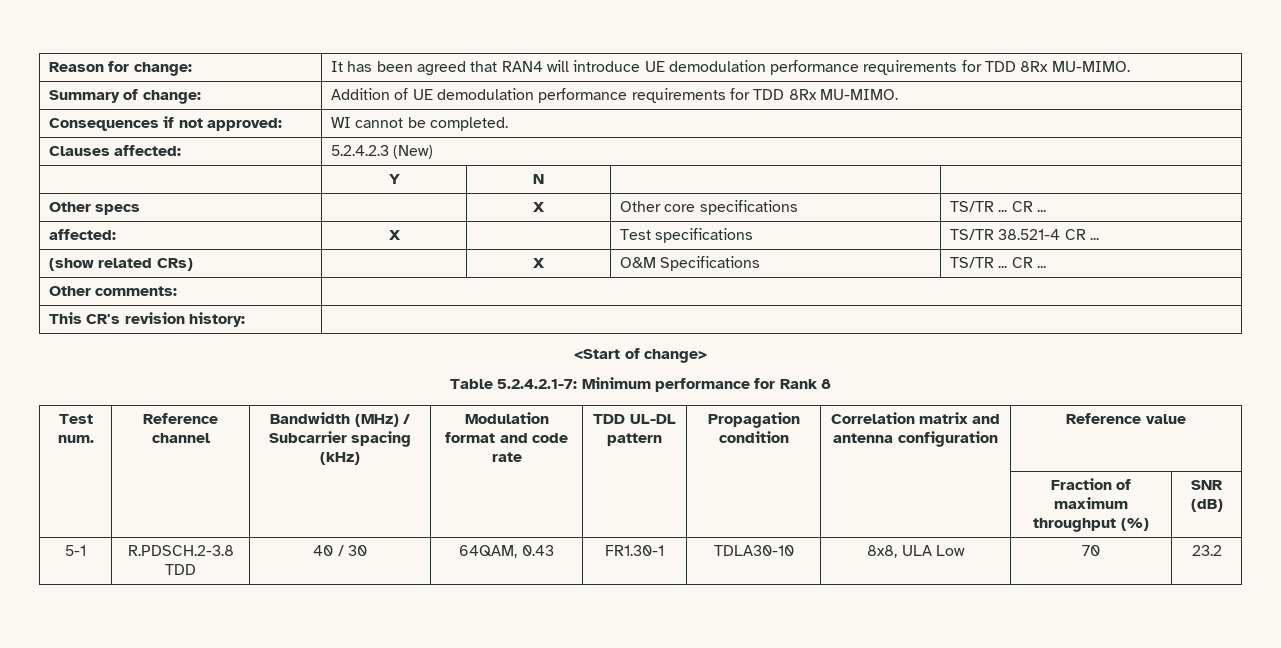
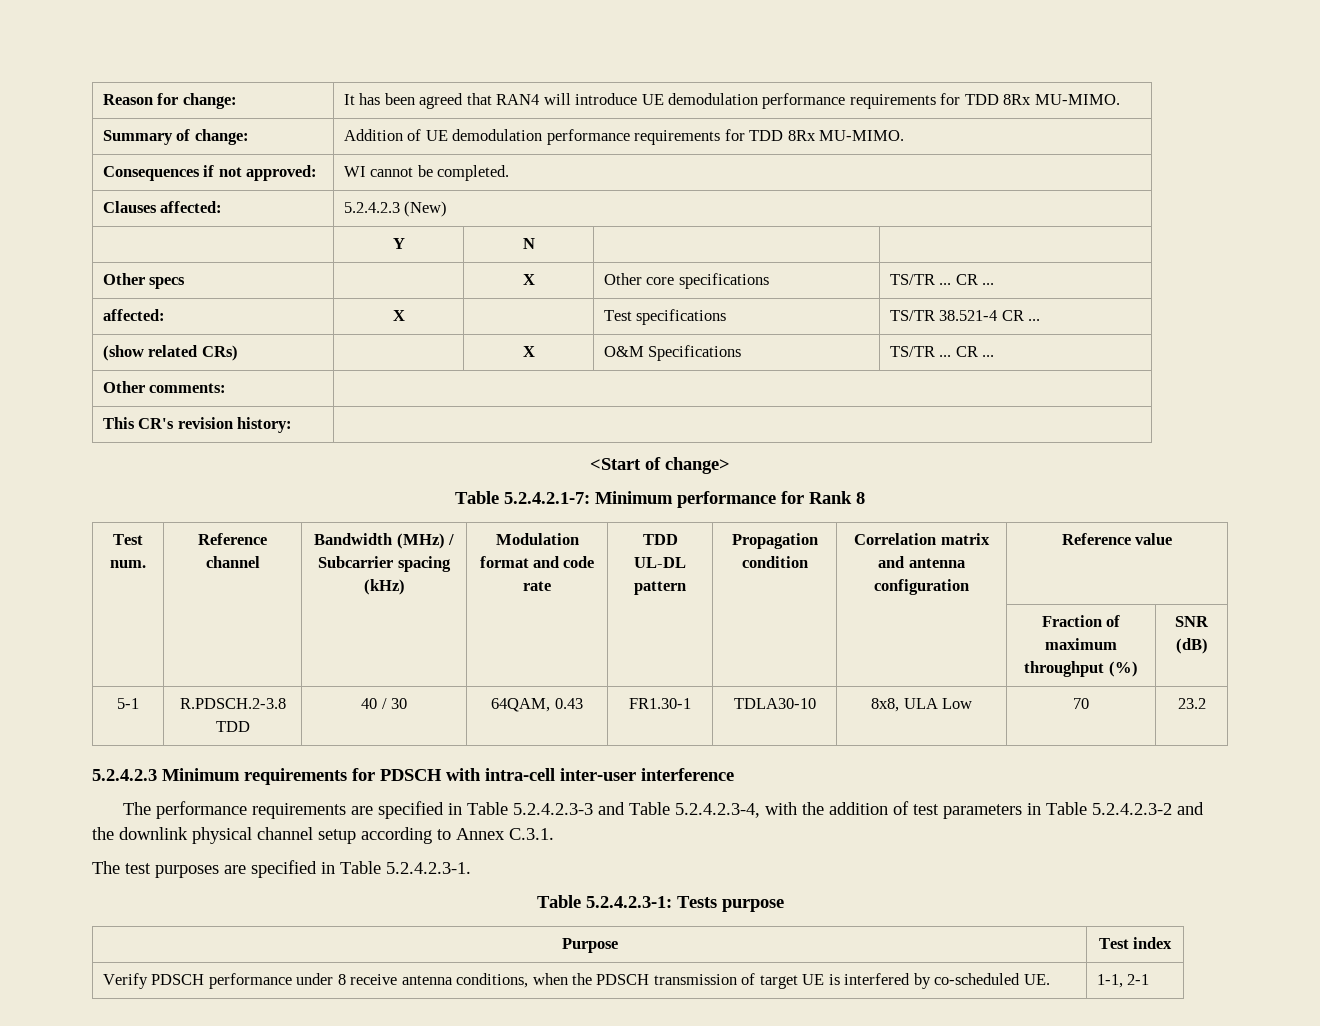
+ 5.2.4.2.3 Minimum requirements for PDSCH with intra-cell inter-user interference
+ The performance requirements are specified in Table 5.2.4.2.3-3 and Table 5.2.4.2.3-4, with the addition of test parameters in Table 5.2.4.2.3-2 and the downlink physical channel setup according to Annex C.3.1.
+ The test purposes are specified in Table 5.2.4.2.3-1.
+ Table 5.2.4.2.3-1: Tests purpose
+ Purpose | Test index
+ Verify PDSCH performance under 8 receive antenna conditions, when the PDSCH transmission of target UE is interfered by co-scheduled UE. | 1-1, 2-1

